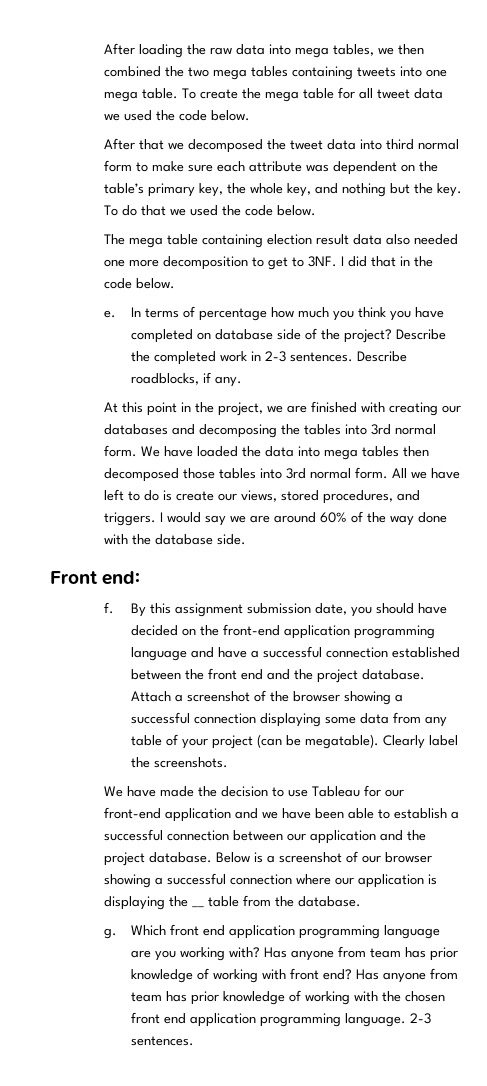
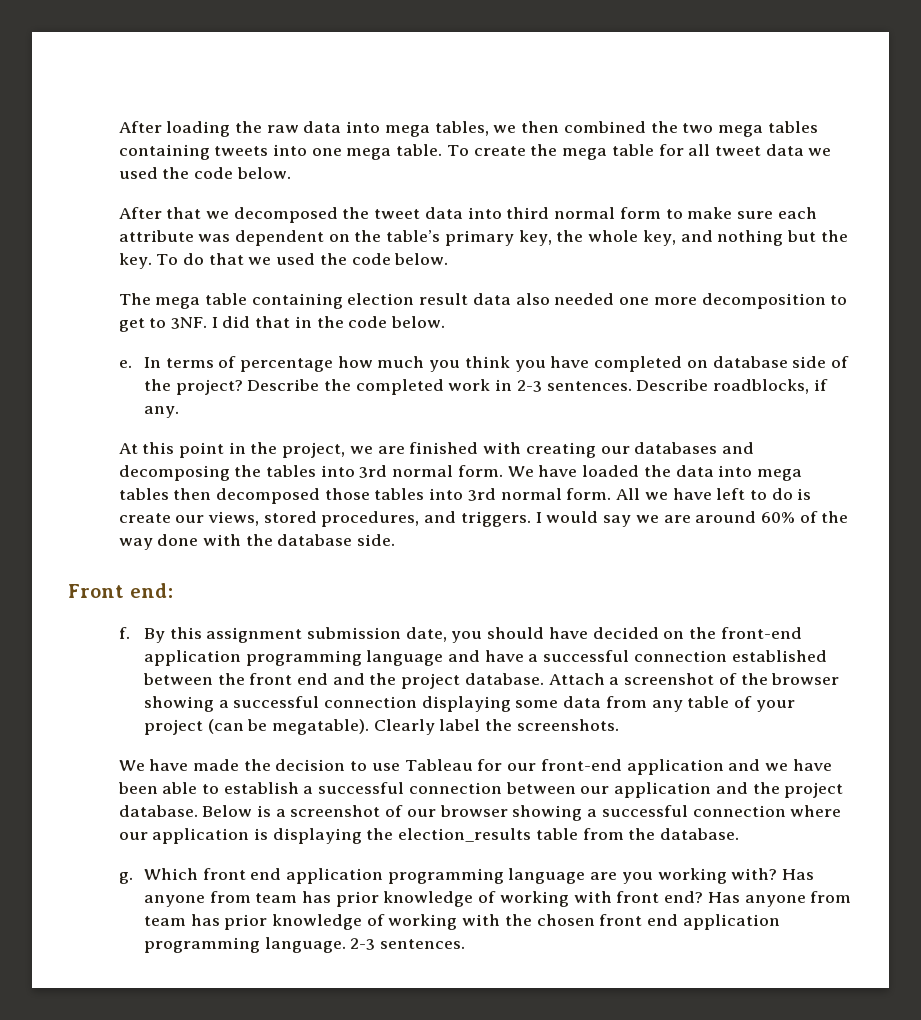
- Below is a screenshot of our browser showing a successful connection where our application is displaying the __ table from the database.
+ Below is a screenshot of our browser showing a successful connection where our application is displaying the election_results table from the database.

